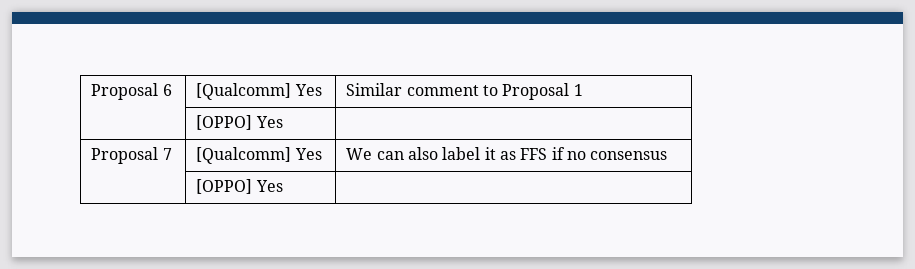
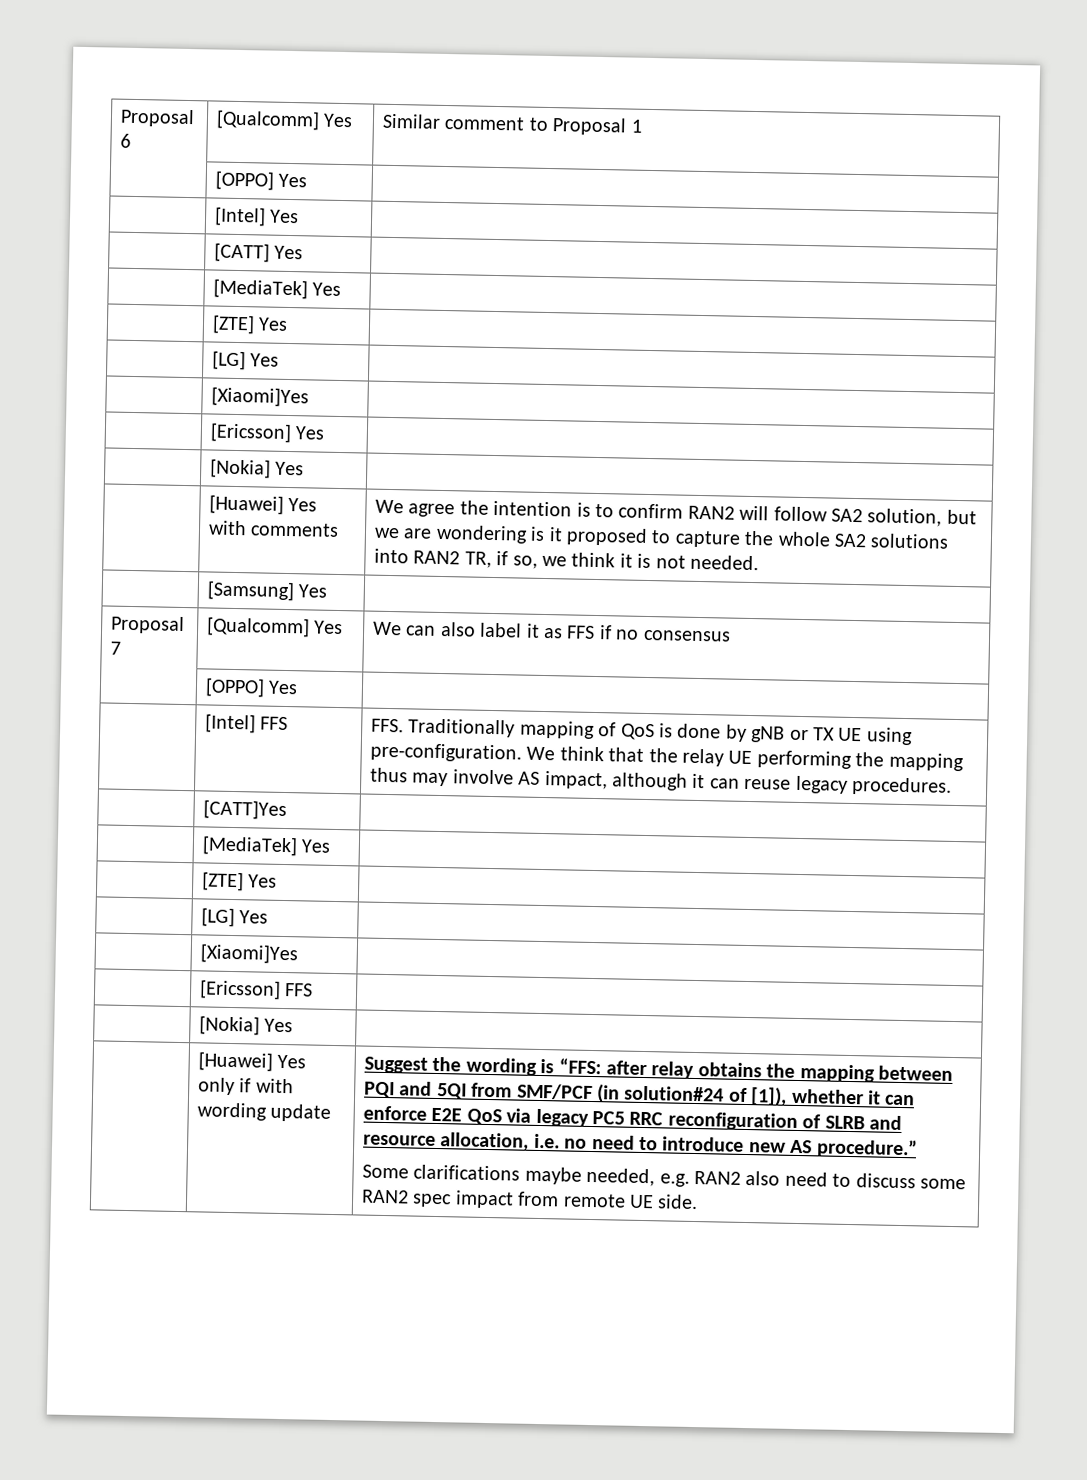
+ | [Intel] Yes |
+ | [CATT] Yes |
+ | [MediaTek] Yes |
+ | [ZTE] Yes |
+ | [LG] Yes |
+ | [Xiaomi]Yes |
+ | [Ericsson] Yes |
+ | [Nokia] Yes |
+ | [Huawei] Yes with comments | We agree the intention is to confirm RAN2 will follow SA2 solution, but we are wondering is it proposed to capture the whole SA2 solutions into RAN2 TR, if so, we think it is not needed.
+ | [Samsung] Yes |
+ | [Intel] FFS | FFS. Traditionally mapping of QoS is done by gNB or TX UE using pre-configuration. We think that the relay UE performing the mapping thus may involve AS impact, although it can reuse legacy procedures.
+ | [CATT]Yes |
+ | [MediaTek] Yes |
+ | [ZTE] Yes |
+ | [LG] Yes |
+ | [Xiaomi]Yes |
+ | [Ericsson] FFS |
+ | [Nokia] Yes |
+ | [Huawei] Yes only if with wording update | Suggest the wording is “FFS: after relay obtains the mapping between PQI and 5QI from SMF/PCF (in solution#24 of [1]), whether it can enforce E2E QoS via legacy PC5 RRC reconfiguration of SLRB and resource allocation, i.e. no need to introduce new AS procedure.”
+ Some clarifications maybe needed, e.g. RAN2 also need to discuss some RAN2 spec impact from remote UE side.

